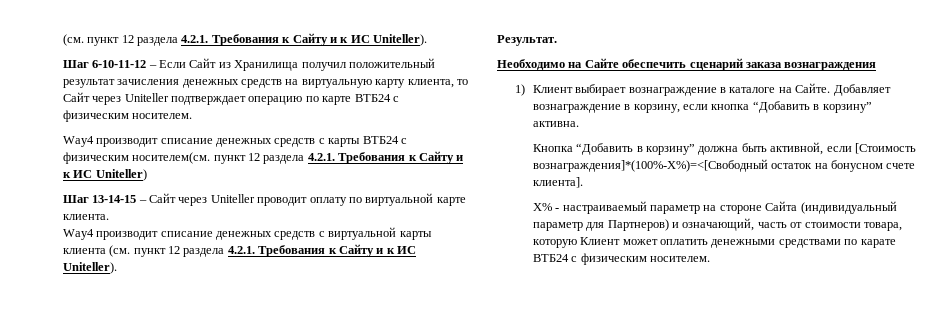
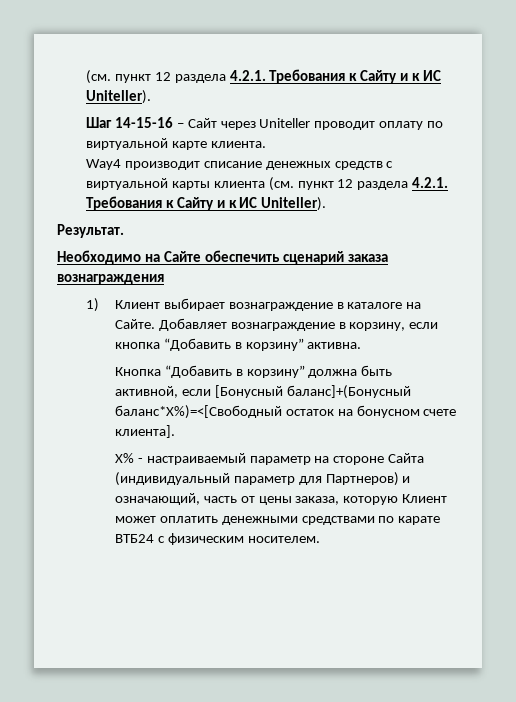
- Шаг 6-10-11-12 – Если Сайт из Хранилища получил положительный результат зачисления денежных средств на виртуальную карту клиента, то Сайт через Uniteller подтверждает операцию по карте ВТБ24 с физическим носителем.
- Way4 производит списание денежных средств с карты ВТБ24 с физическим носителем(см. пункт 12 раздела 4.2.1. Требования к Сайту и к ИС Uniteller)
- Шаг 13-14-15 – Сайт через Uniteller проводит оплату по виртуальной карте клиента.
+ Шаг 14-15-16 – Сайт через Uniteller проводит оплату по виртуальной карте клиента.
- Кнопка “Добавить в корзину” должна быть активной, если [Стоимость вознаграждения]*(100%-X%)=<[Свободный остаток на бонусном счете клиента].
+ Кнопка “Добавить в корзину” должна быть активной, если [Бонусный баланс]+(Бонусный баланс*X%)=<[Свободный остаток на бонусном счете клиента].
- X% - настраиваемый параметр на стороне Сайта (индивидуальный параметр для Партнеров) и означающий, часть от стоимости товара, которую Клиент может оплатить денежными средствами по карате ВТБ24 с физическим носителем.
+ X% - настраиваемый параметр на стороне Сайта (индивидуальный параметр для Партнеров) и означающий, часть от цены заказа, которую Клиент может оплатить денежными средствами по карате ВТБ24 с физическим носителем.

